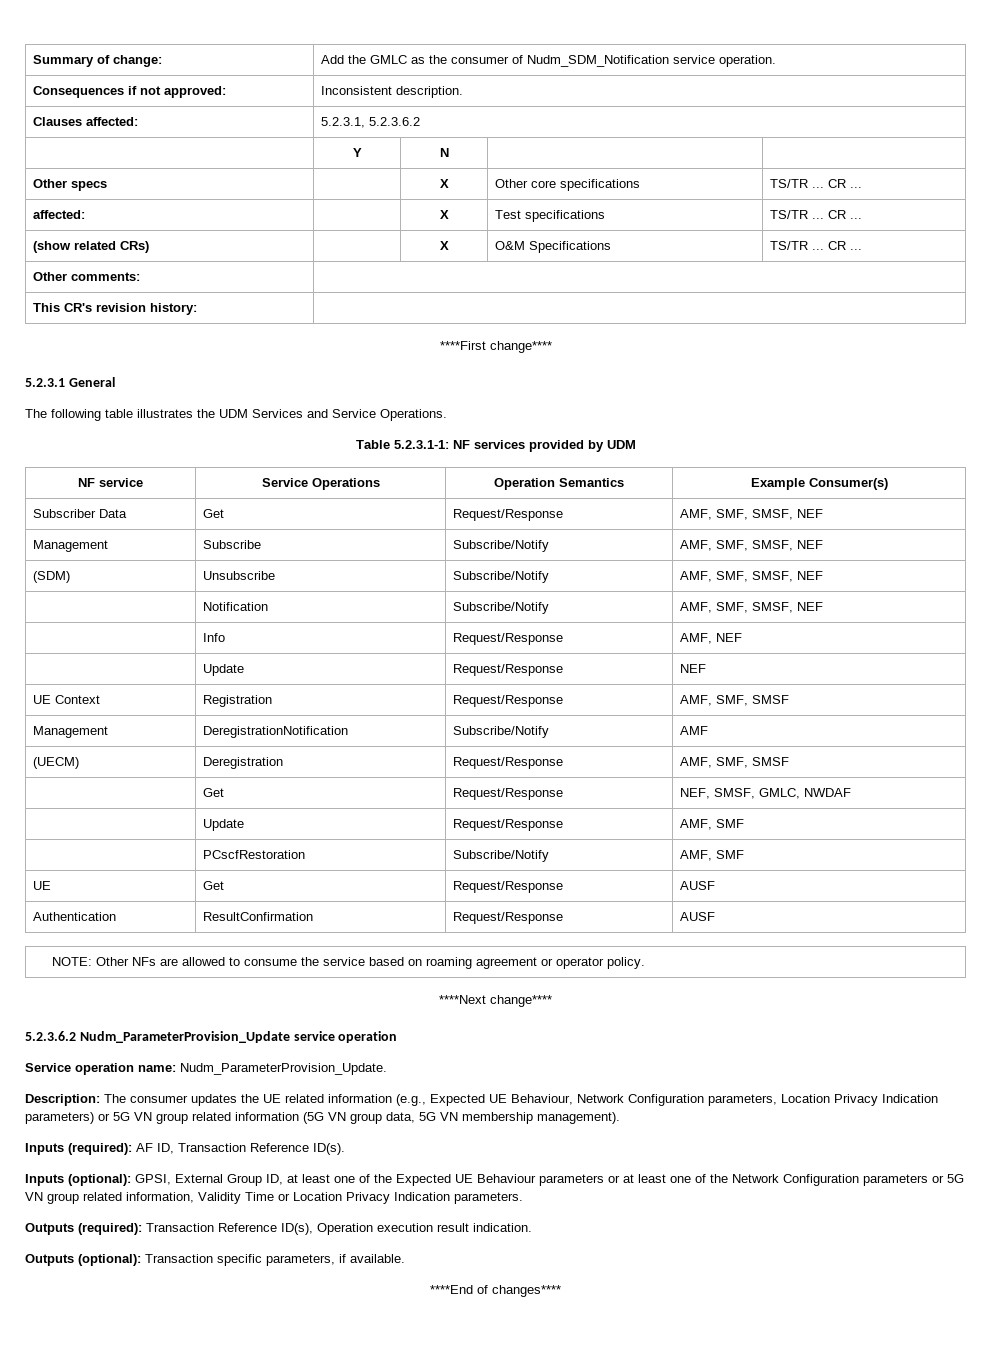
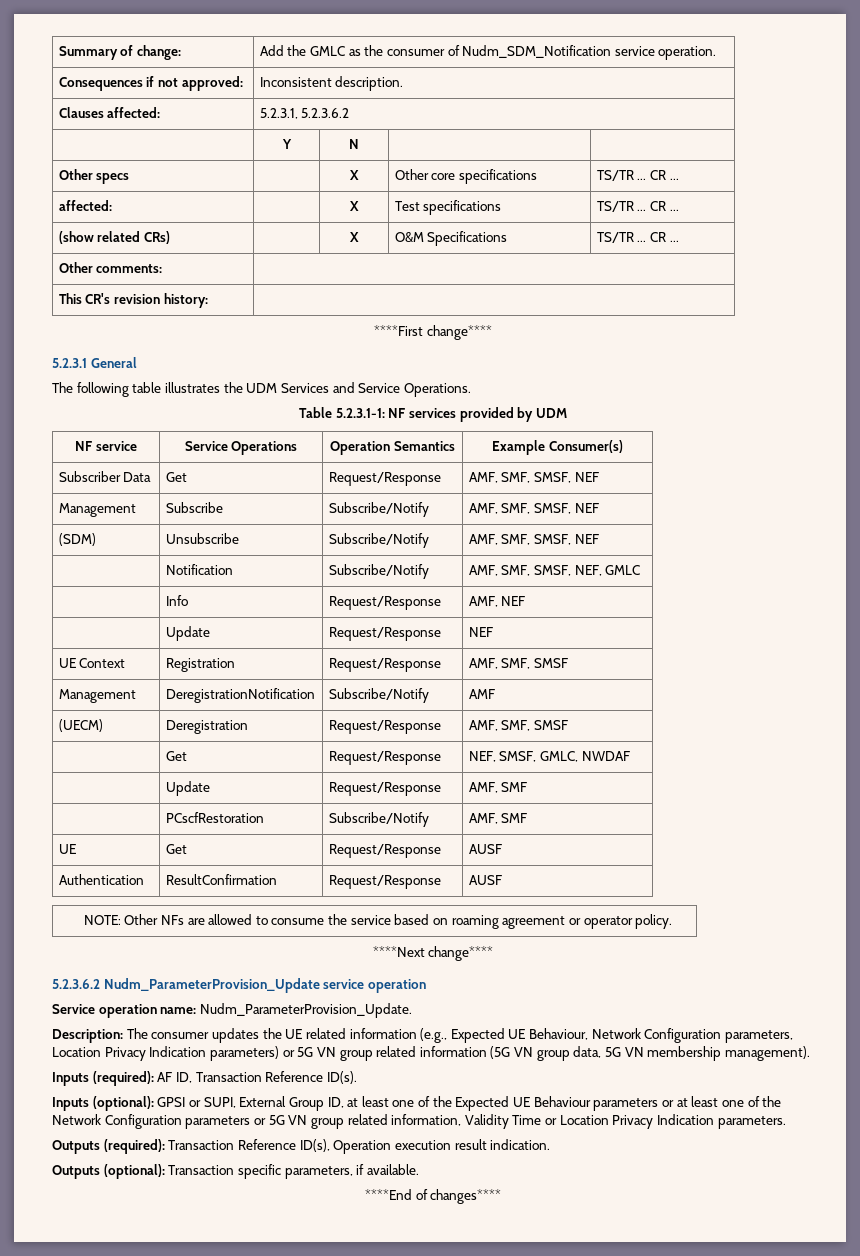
- | Notification | Subscribe/Notify | AMF, SMF, SMSF, NEF
+ | Notification | Subscribe/Notify | AMF, SMF, SMSF, NEF, GMLC
- Inputs (optional): GPSI, External Group ID, at least one of the Expected UE Behaviour parameters or at least one of the Network Configuration parameters or 5G VN group related information, Validity Time or Location Privacy Indication parameters.
+ Inputs (optional): GPSI or SUPI, External Group ID, at least one of the Expected UE Behaviour parameters or at least one of the Network Configuration parameters or 5G VN group related information, Validity Time or Location Privacy Indication parameters.

